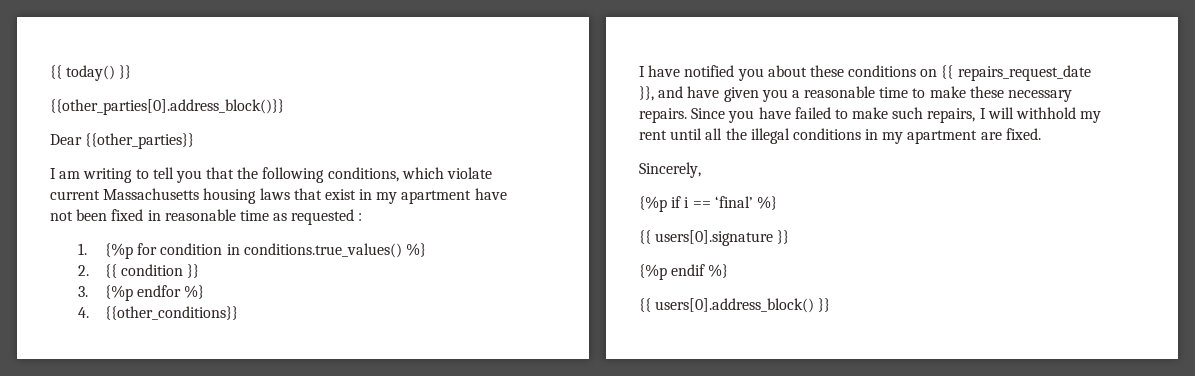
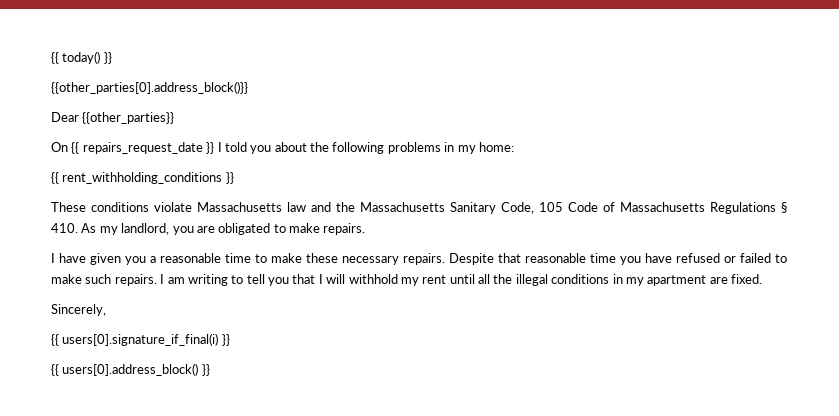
- I am writing to tell you that the following conditions, which violate current Massachusetts housing laws that exist in my apartment have not been fixed in reasonable time as requested :
- 1. {%p for condition in conditions.true_values() %}
- 2. {{ condition }}
- 3. {%p endfor %}
- 4. {{other_conditions}}
- I have notified you about these conditions on {{ repairs_request_date }}, and have given you a reasonable time to make these necessary repairs.
+ On {{ repairs_request_date }} I told you about the following problems in my home:
+ {{ rent_withholding_conditions }}
+ These conditions violate Massachusetts law and the Massachusetts Sanitary Code, 105 Code of Massachusetts Regulations § 410. As my landlord, you are obligated to make repairs.
+ I have given you a reasonable time to make these necessary repairs.
- Since you have failed to make such repairs, I will withhold my rent until all the illegal conditions in my apartment are fixed.
+ Despite that reasonable time you have refused or failed to make such repairs. I am writing to tell you that I will withhold my rent until all the illegal conditions in my apartment are fixed.
- {%p if i == ‘final’ %}
- {{ users[0].signature }}
- {%p endif %}
+ {{ users[0].signature_if_final(i) }}

